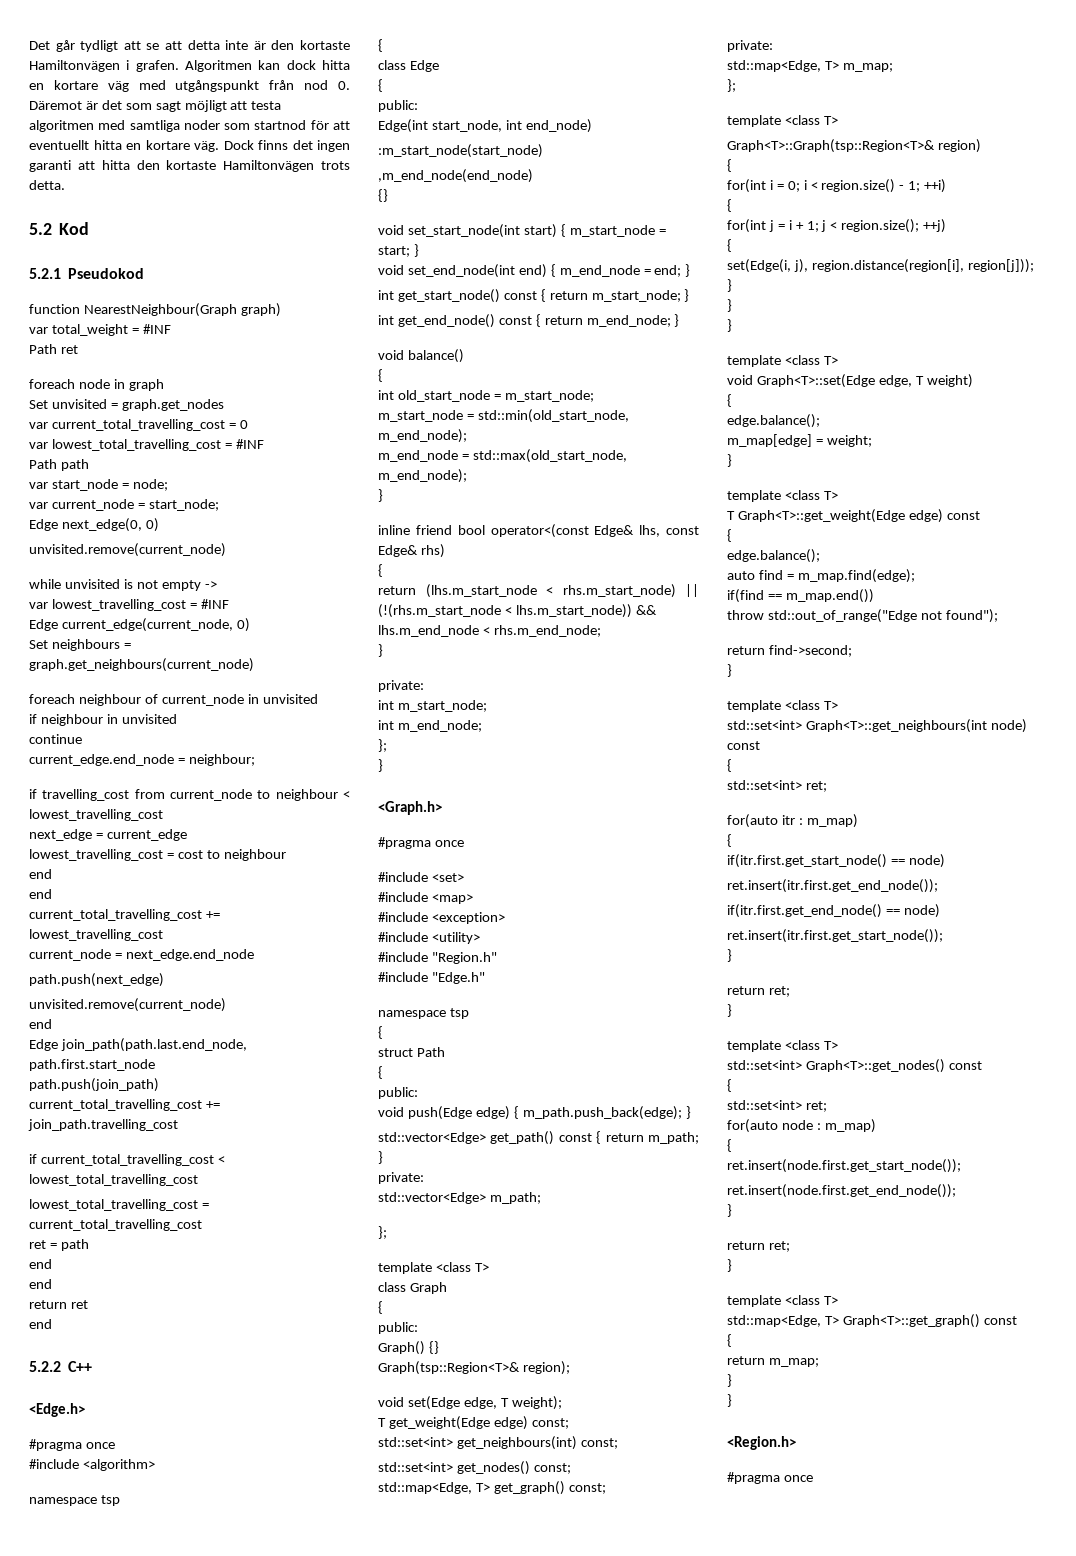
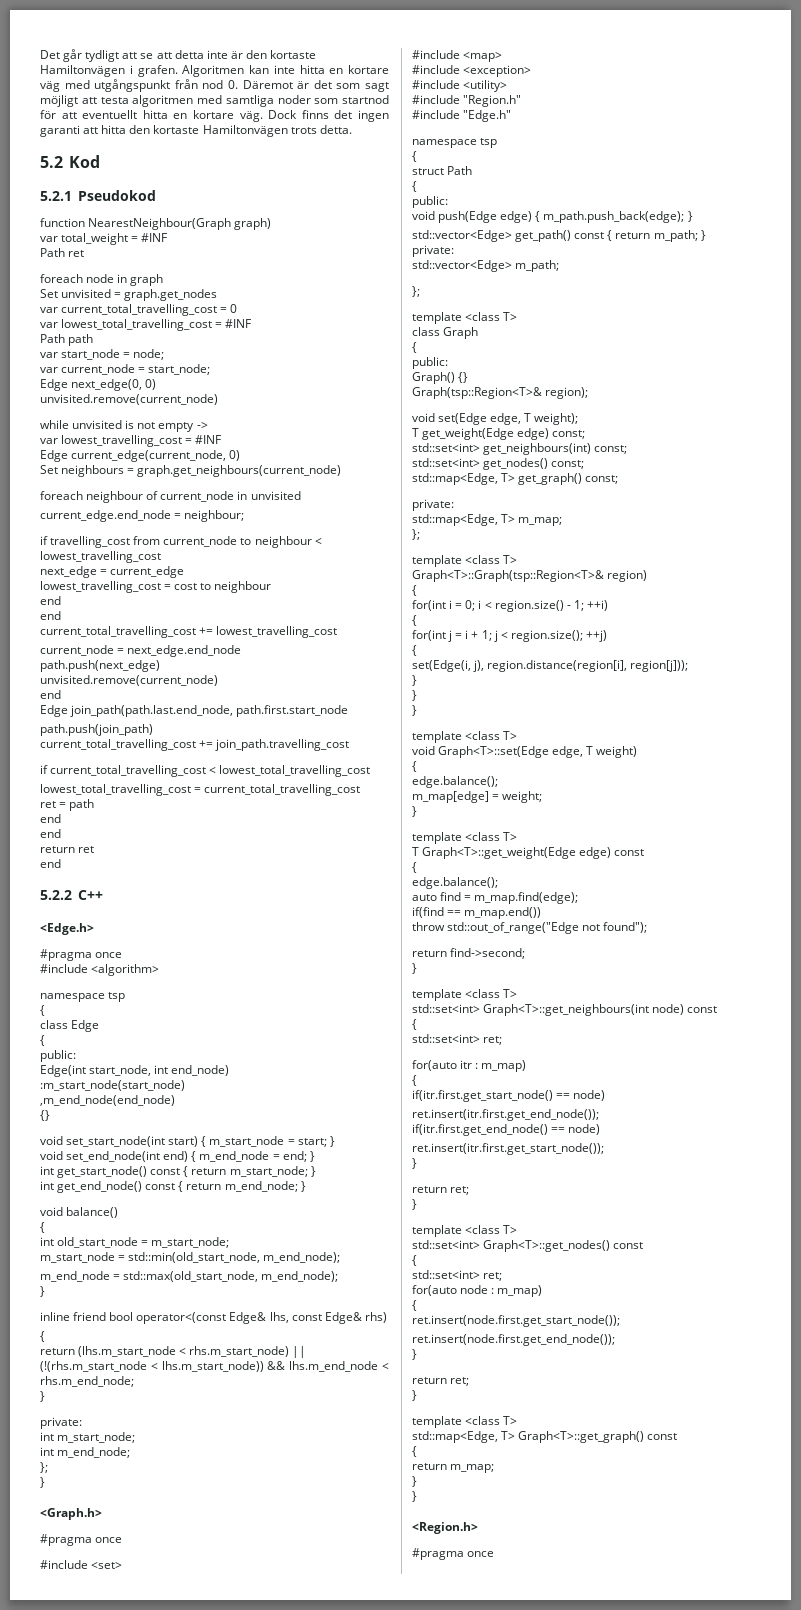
- Algoritmen kan dock hitta en kortare väg med utgångspunkt från nod 0. Däremot är det som sagt möjligt att testa algoritmen med samtliga noder som startnod för att eventuellt hitta en kortare väg.
+ Algoritmen kan inte hitta en kortare väg med utgångspunkt från nod 0. Däremot är det som sagt möjligt att testa algoritmen med samtliga noder som startnod för att eventuellt hitta en kortare väg.
- if neighbour in unvisited
- continue

